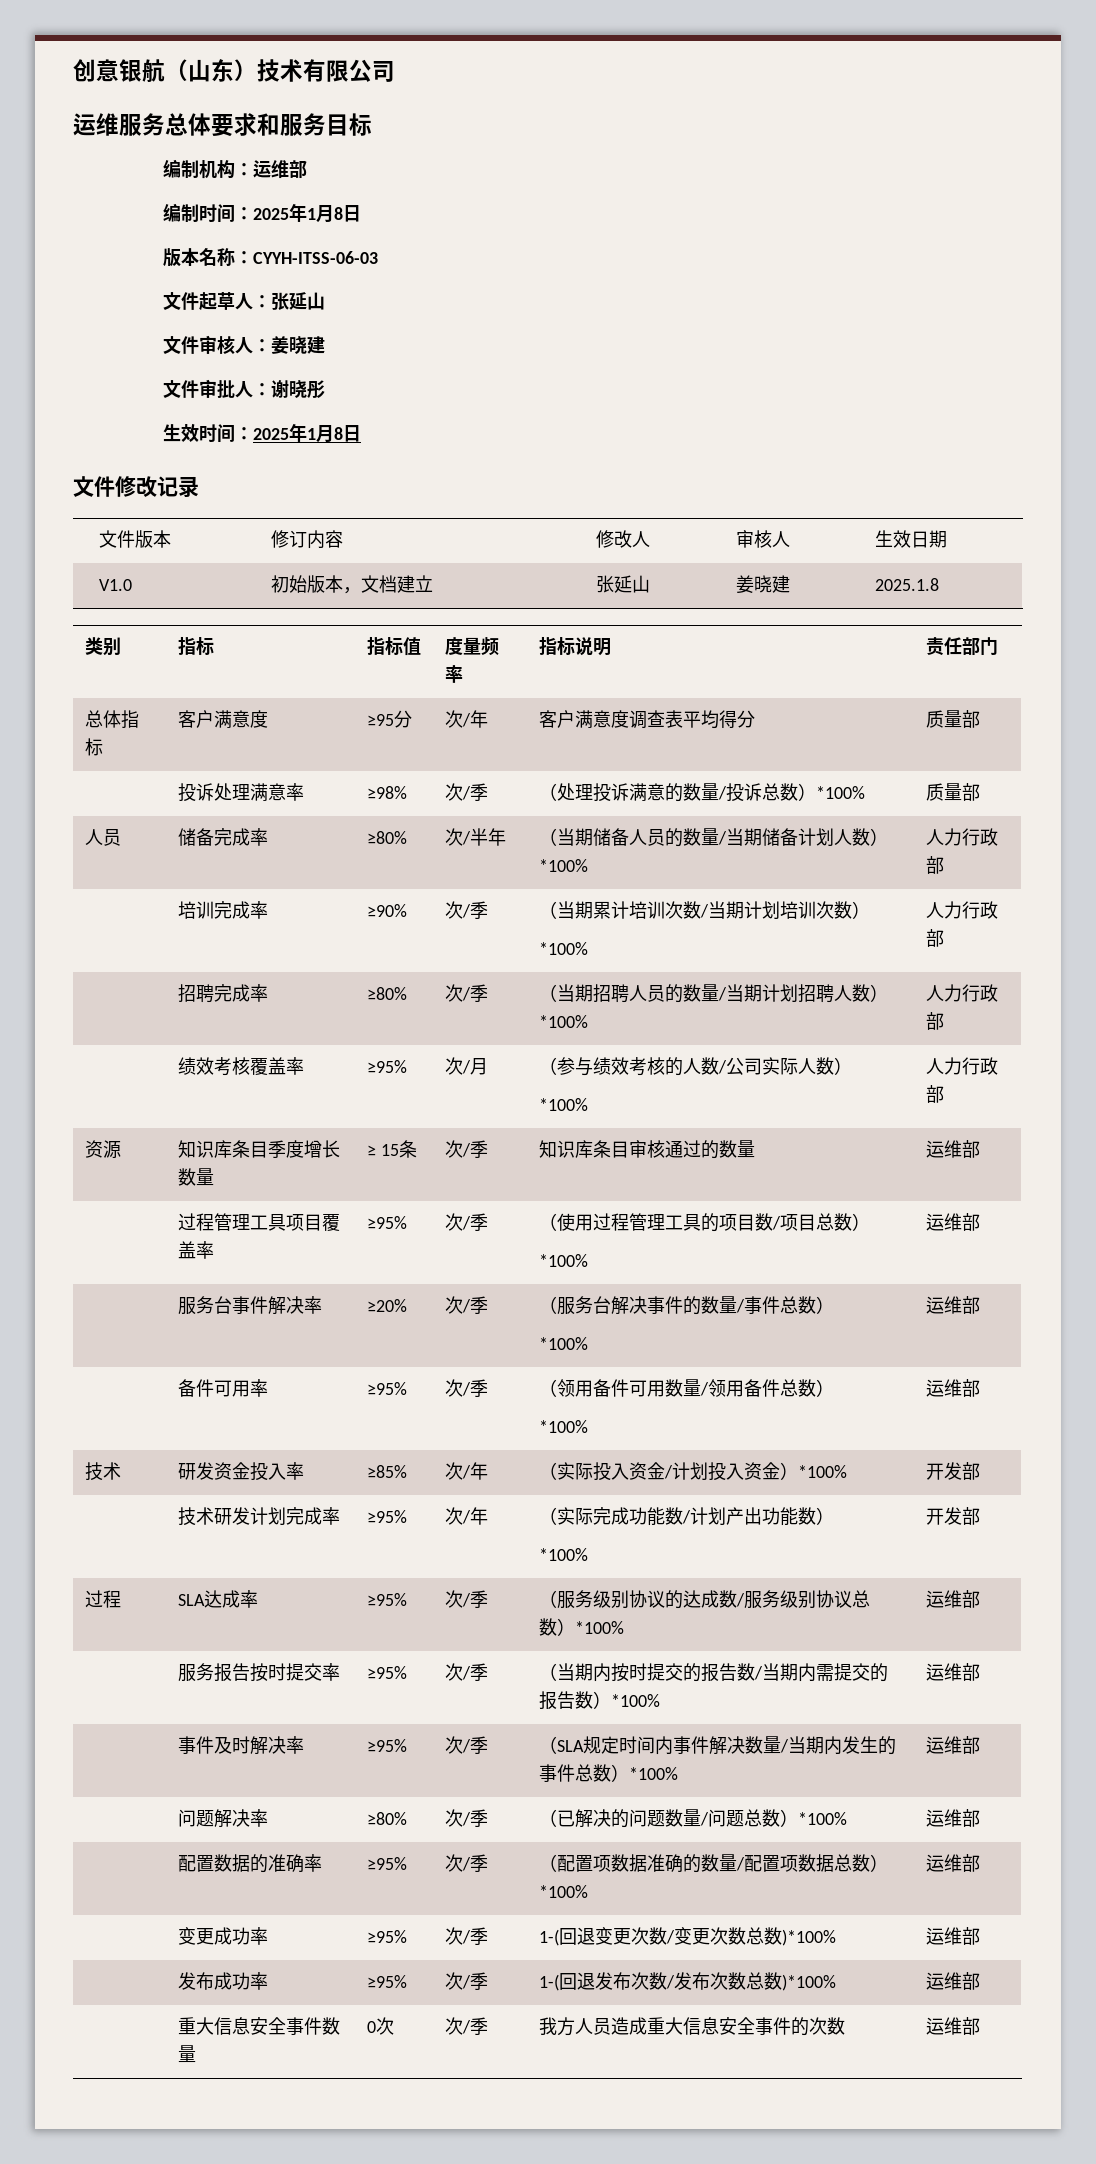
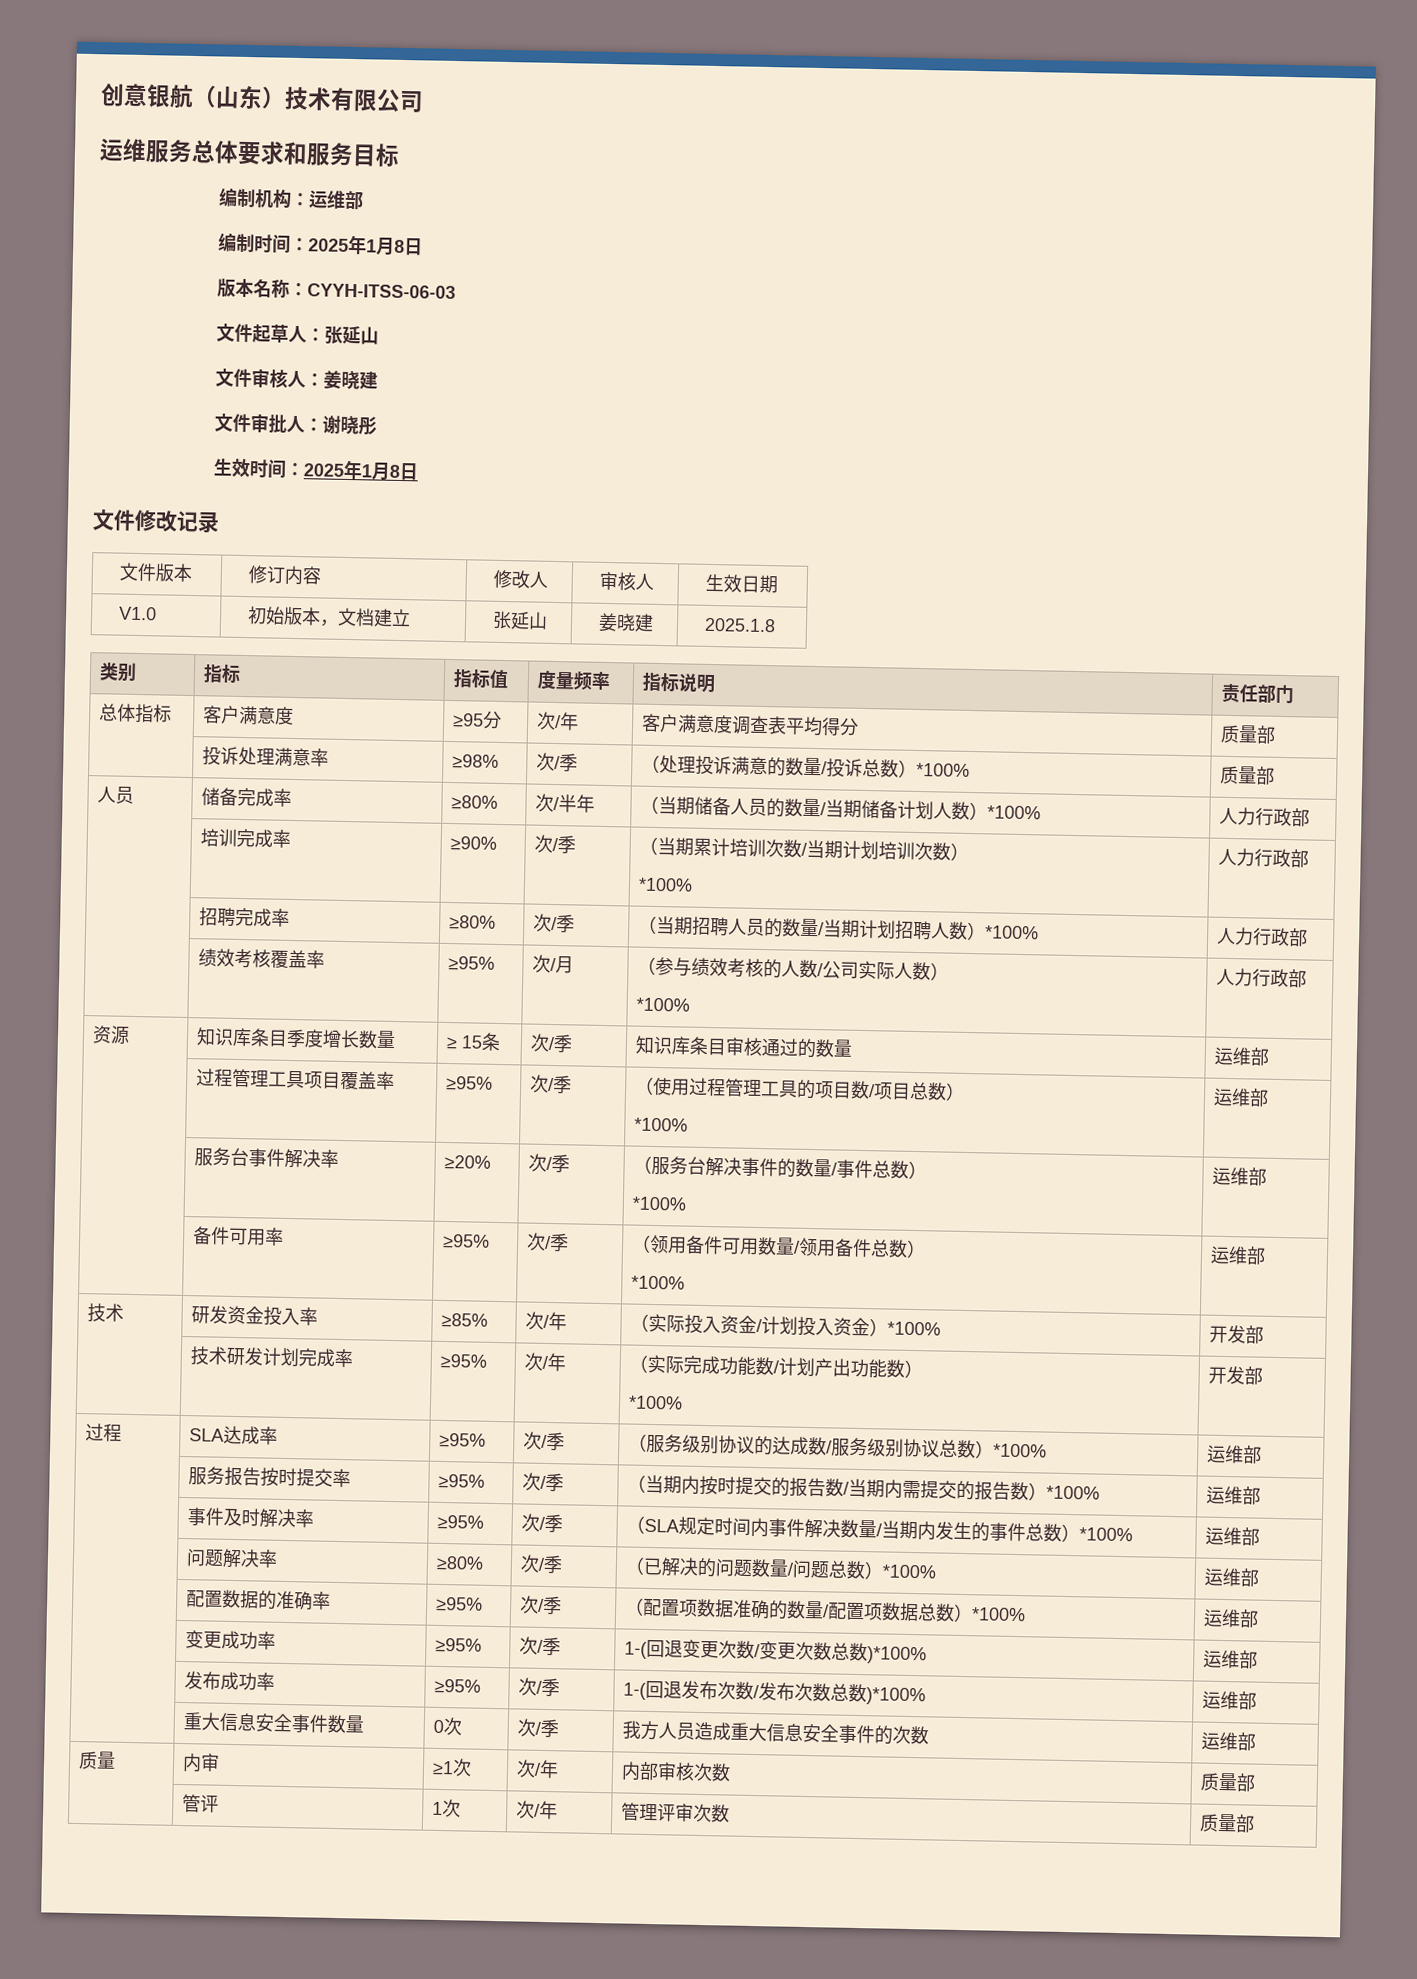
+ 质量 | 内审 | ≥1次 | 次/年 | 内部审核次数 | 质量部
+ | 管评 | 1次 | 次/年 | 管理评审次数 | 质量部

